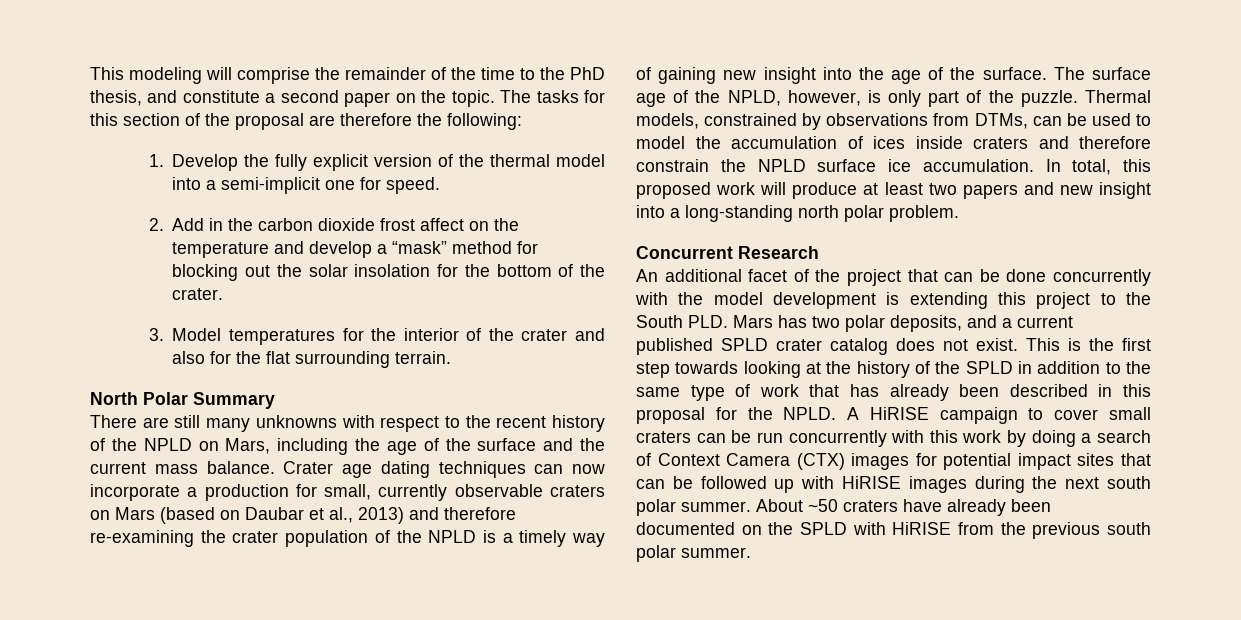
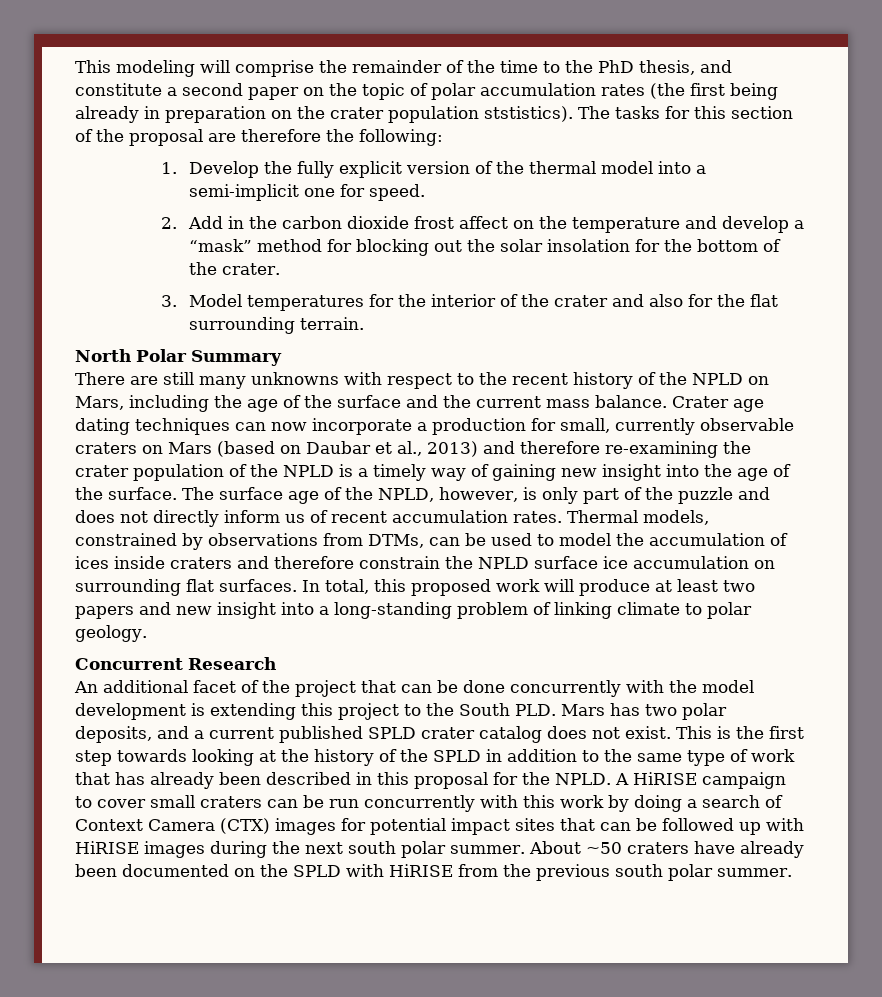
- This modeling will comprise the remainder of the time to the PhD thesis, and constitute a second paper on the topic.
+ This modeling will comprise the remainder of the time to the PhD thesis, and constitute a second paper on the topic of polar accumulation rates (the first being already in preparation on the crater population ststistics).
- The surface age of the NPLD, however, is only part of the puzzle.
+ The surface age of the NPLD, however, is only part of the puzzle and does not directly inform us of recent accumulation rates.
- Thermal models, constrained by observations from DTMs, can be used to model the accumulation of ices inside craters and therefore constrain the NPLD surface ice accumulation.
+ Thermal models, constrained by observations from DTMs, can be used to model the accumulation of ices inside craters and therefore constrain the NPLD surface ice accumulation on surrounding flat surfaces.
- In total, this proposed work will produce at least two papers and new insight into a long-standing north polar problem.
+ In total, this proposed work will produce at least two papers and new insight into a long-standing problem of linking climate to polar geology.

